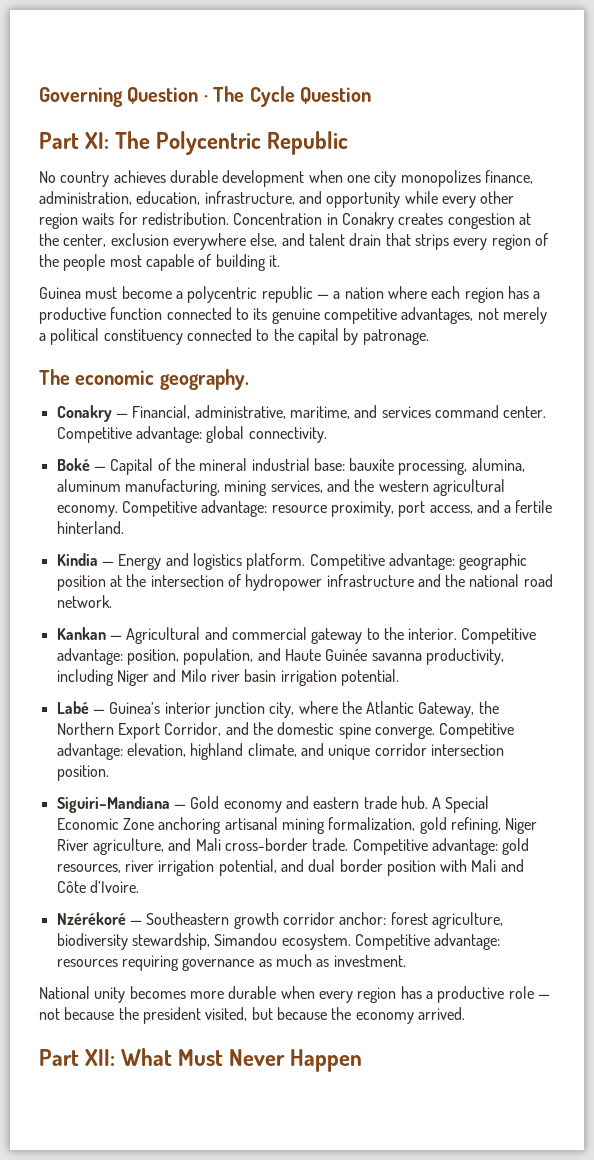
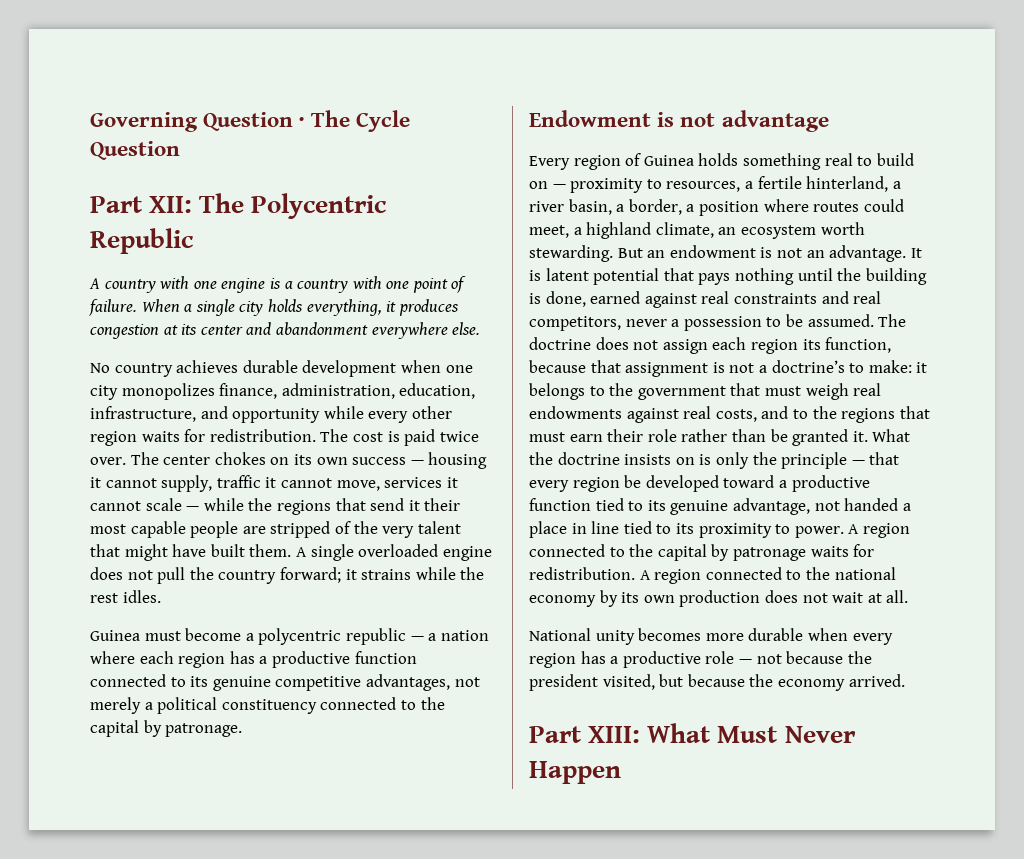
- Part XI: The Polycentric Republic
+ Part XII: The Polycentric Republic
+ A country with one engine is a country with one point of failure. When a single city holds everything, it produces congestion at its center and abandonment everywhere else.
- Concentration in Conakry creates congestion at the center, exclusion everywhere else, and talent drain that strips every region of the people most capable of building it.
+ The cost is paid twice over. The center chokes on its own success — housing it cannot supply, traffic it cannot move, services it cannot scale — while the regions that send it their most capable people are stripped of the very talent that might have built them. A single overloaded engine does not pull the country forward; it strains while the rest idles.
- The economic geography.
- Conakry — Financial, administrative, maritime, and services command center. Competitive advantage: global connectivity.
- Boké — Capital of the mineral industrial base: bauxite processing, alumina, aluminum manufacturing, mining services, and the western agricultural economy. Competitive advantage: resource proximity, port access, and a fertile hinterland.
- Kindia — Energy and logistics platform. Competitive advantage: geographic position at the intersection of hydropower infrastructure and the national road network.
- Kankan — Agricultural and commercial gateway to the interior. Competitive advantage: position, population, and Haute Guinée savanna productivity, including Niger and Milo river basin irrigation potential.
- Labé — Guinea’s interior junction city, where the Atlantic Gateway, the Northern Export Corridor, and the domestic spine converge. Competitive advantage: elevation, highland climate, and unique corridor intersection position.
- Siguiri–Mandiana — Gold economy and eastern trade hub. A Special Economic Zone anchoring artisanal mining formalization, gold refining, Niger River agriculture, and Mali cross-border trade. Competitive advantage: gold resources, river irrigation potential, and dual border position with Mali and Côte d’Ivoire.
- Nzérékoré — Southeastern growth corridor anchor: forest agriculture, biodiversity stewardship, Simandou ecosystem. Competitive advantage: resources requiring governance as much as investment.
+ Endowment is not advantage
+ Every region of Guinea holds something real to build on — proximity to resources, a fertile hinterland, a river basin, a border, a position where routes could meet, a highland climate, an ecosystem worth stewarding. But an endowment is not an advantage. It is latent potential that pays nothing until the building is done, earned against real constraints and real competitors, never a possession to be assumed. The doctrine does not assign each region its function, because that assignment is not a doctrine’s to make: it belongs to the government that must weigh real endowments against real costs, and to the regions that must earn their role rather than be granted it. What the doctrine insists on is only the principle — that every region be developed toward a productive function tied to its genuine advantage, not handed a place in line tied to its proximity to power. A region connected to the capital by patronage waits for redistribution. A region connected to the national economy by its own production does not wait at all.
- Part XII: What Must Never Happen
+ Part XIII: What Must Never Happen

